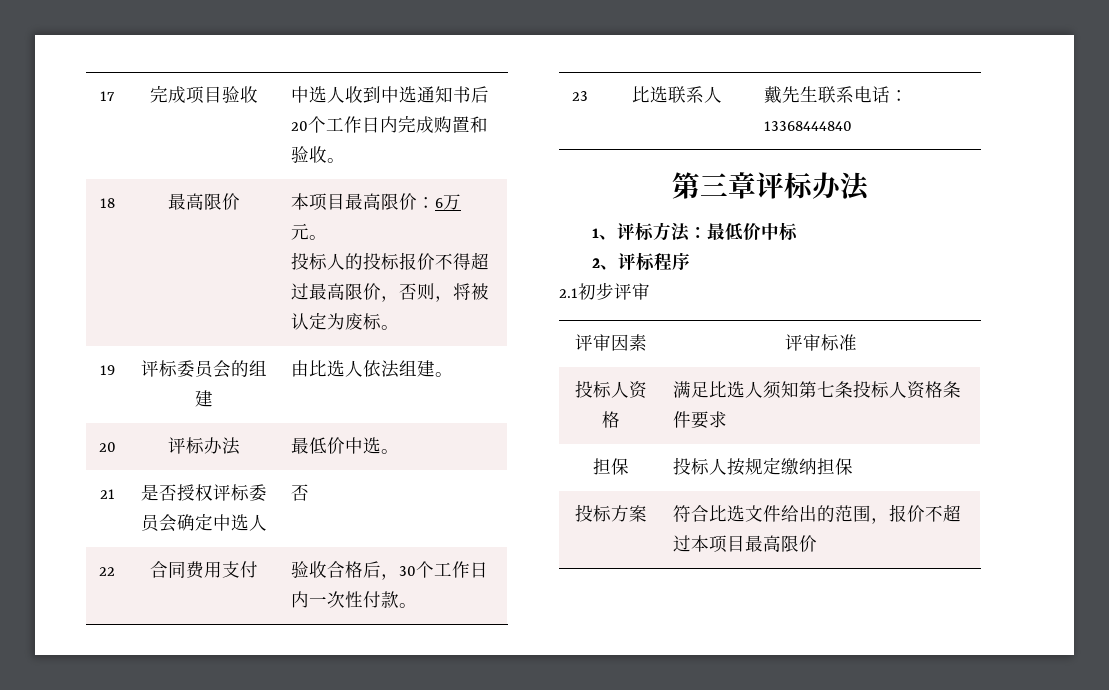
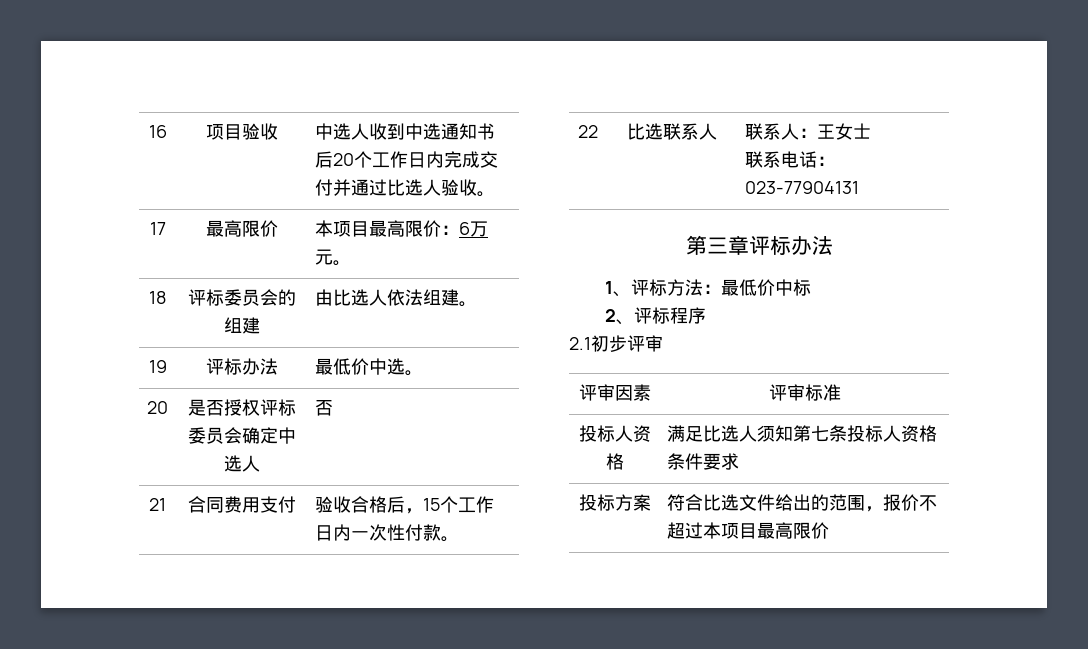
- 17 | 完成项目验收 | 中选人收到中选通知书后20个工作日内完成购置和验收。
+ 16 | 项目验收 | 中选人收到中选通知书后20个工作日内完成交付并通过比选人验收。
- 18 | 最高限价 | 本项目最高限价：6万元。
- 投标人的投标报价不得超过最高限价，否则，将被认定为废标。
- 19 | 评标委员会的组建 | 由比选人依法组建。
+ 17 | 最高限价 | 本项目最高限价：6万元。
+ 18 | 评标委员会的组建 | 由比选人依法组建。
- 20 | 评标办法 | 最低价中选。
+ 19 | 评标办法 | 最低价中选。
- 21 | 是否授权评标委员会确定中选人 | 否
+ 20 | 是否授权评标委员会确定中选人 | 否
- 22 | 合同费用支付 | 验收合格后，30个工作日内一次性付款。
+ 21 | 合同费用支付 | 验收合格后，15个工作日内一次性付款。
- 23 | 比选联系人 | 戴先生联系电话：13368444840
+ 22 | 比选联系人 | 联系人：王女士
+ 联系电话：023-77904131
- 担保 | 投标人按规定缴纳担保

